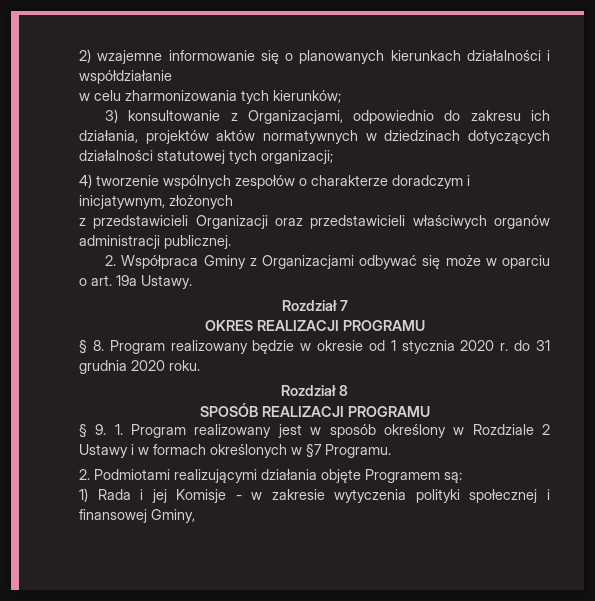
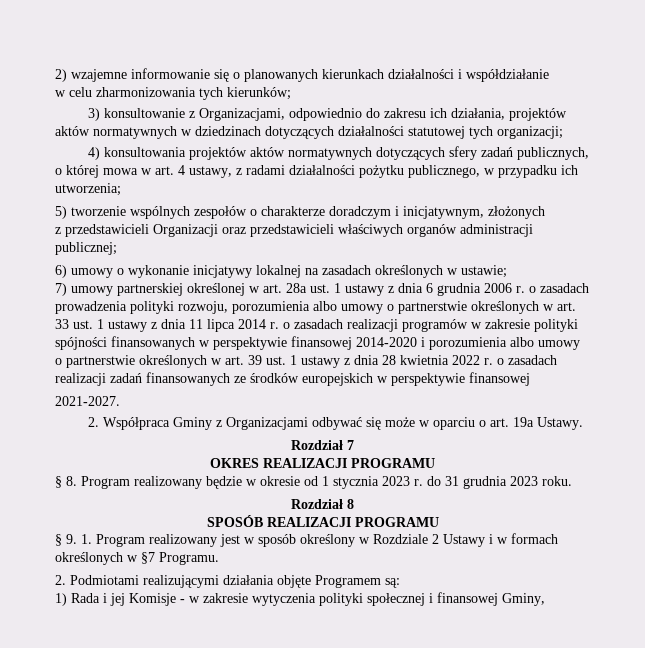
- 4) tworzenie wspólnych zespołów o charakterze doradczym i inicjatywnym, złożonych
+ 4) konsultowania projektów aktów normatywnych dotyczących sfery zadań publicznych, o której mowa w art. 4 ustawy, z radami działalności pożytku publicznego, w przypadku ich utworzenia;
+ 5) tworzenie wspólnych zespołów o charakterze doradczym i inicjatywnym, złożonych
- z przedstawicieli Organizacji oraz przedstawicieli właściwych organów administracji publicznej.
+ z przedstawicieli Organizacji oraz przedstawicieli właściwych organów administracji publicznej;
+ 6) umowy o wykonanie inicjatywy lokalnej na zasadach określonych w ustawie;
+ 7) umowy partnerskiej określonej w art. 28a ust. 1 ustawy z dnia 6 grudnia 2006 r. o zasadach prowadzenia polityki rozwoju, porozumienia albo umowy o partnerstwie określonych w art. 33 ust. 1 ustawy z dnia 11 lipca 2014 r. o zasadach realizacji programów w zakresie polityki spójności finansowanych w perspektywie finansowej 2014-2020 i porozumienia albo umowy o partnerstwie określonych w art. 39 ust. 1 ustawy z dnia 28 kwietnia 2022 r. o zasadach realizacji zadań finansowanych ze środków europejskich w perspektywie finansowej
+ 2021-2027.
- § 8. Program realizowany będzie w okresie od 1 stycznia 2020 r. do 31 grudnia 2020 roku.
+ § 8. Program realizowany będzie w okresie od 1 stycznia 2023 r. do 31 grudnia 2023 roku.

